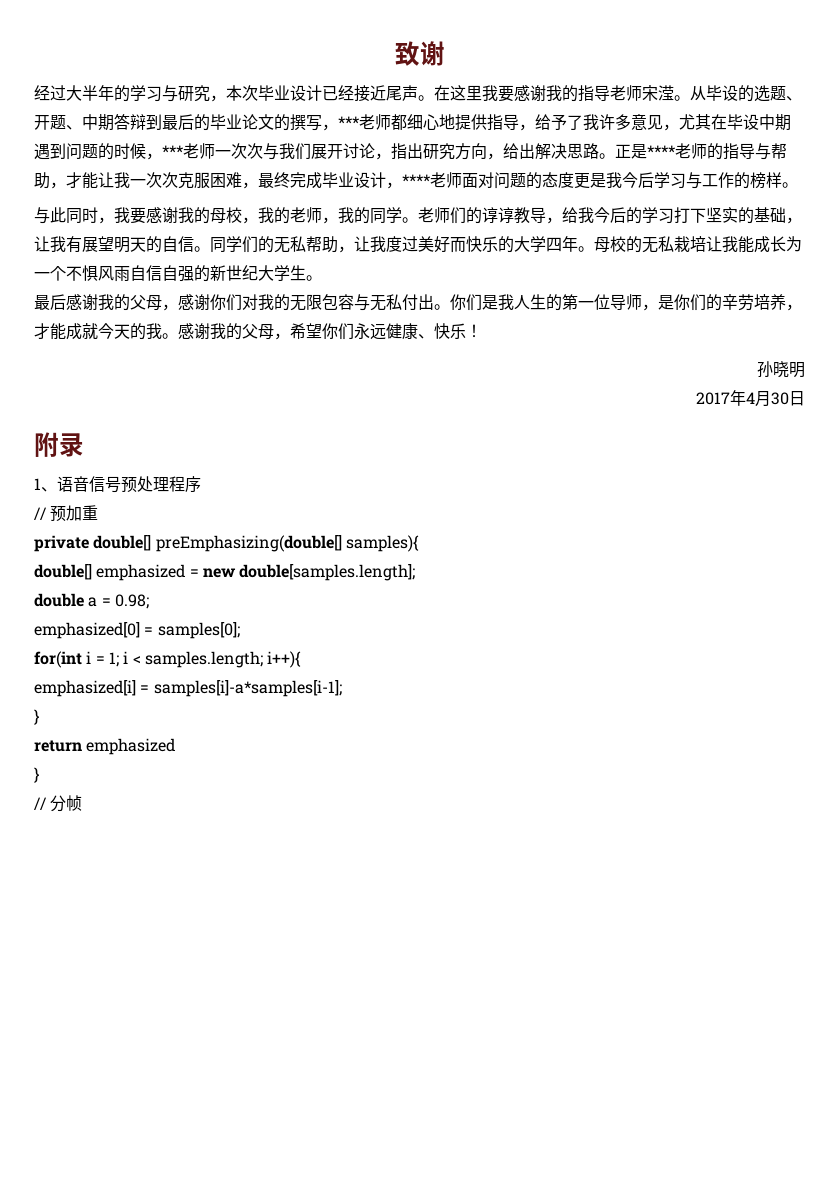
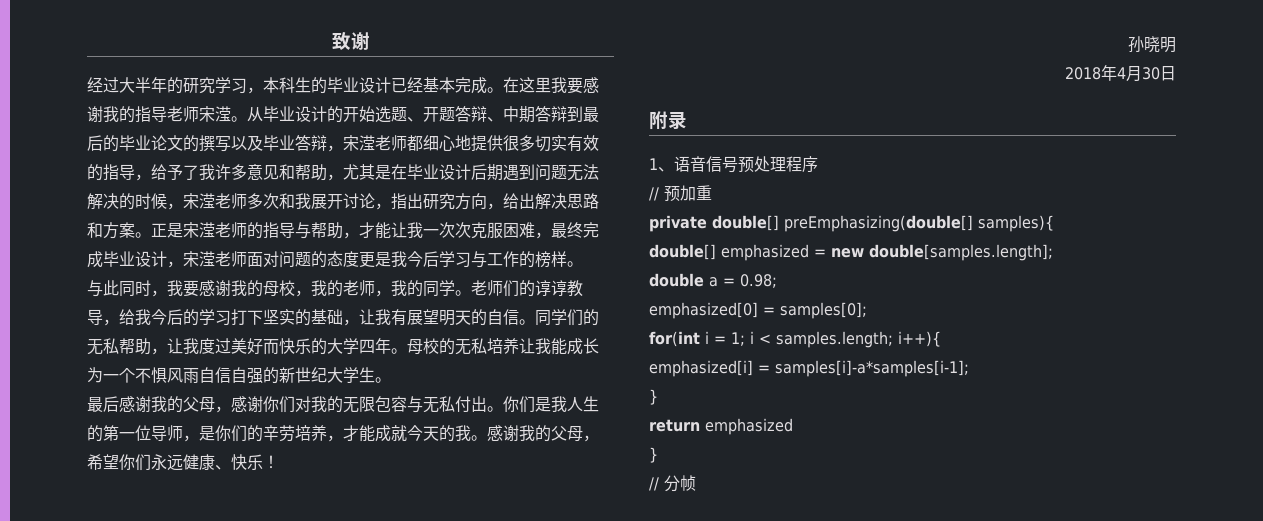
- 经过大半年的学习与研究，本次毕业设计已经接近尾声。
+ 经过大半年的研究学习，本科生的毕业设计已经基本完成。
- 从毕设的选题、开题、中期答辩到最后的毕业论文的撰写，***老师都细心地提供指导，给予了我许多意见，尤其在毕设中期遇到问题的时候，***老师一次次与我们展开讨论，指出研究方向，给出解决思路。正是****老师的指导与帮助，才能让我一次次克服困难，最终完成毕业设计，****老师面对问题的态度更是我今后学习与工作的榜样。
+ 从毕业设计的开始选题、开题答辩、中期答辩到最后的毕业论文的撰写以及毕业答辩，宋滢老师都细心地提供很多切实有效的指导，给予了我许多意见和帮助，尤其是在毕业设计后期遇到问题无法解决的时候，宋滢老师多次和我展开讨论，指出研究方向，给出解决思路和方案。正是宋滢老师的指导与帮助，才能让我一次次克服困难，最终完成毕业设计，宋滢老师面对问题的态度更是我今后学习与工作的榜样。
- 母校的无私栽培让我能成长为一个不惧风雨自信自强的新世纪大学生。
+ 母校的无私培养让我能成长为一个不惧风雨自信自强的新世纪大学生。
- 2017年4月30日
+ 2018年4月30日

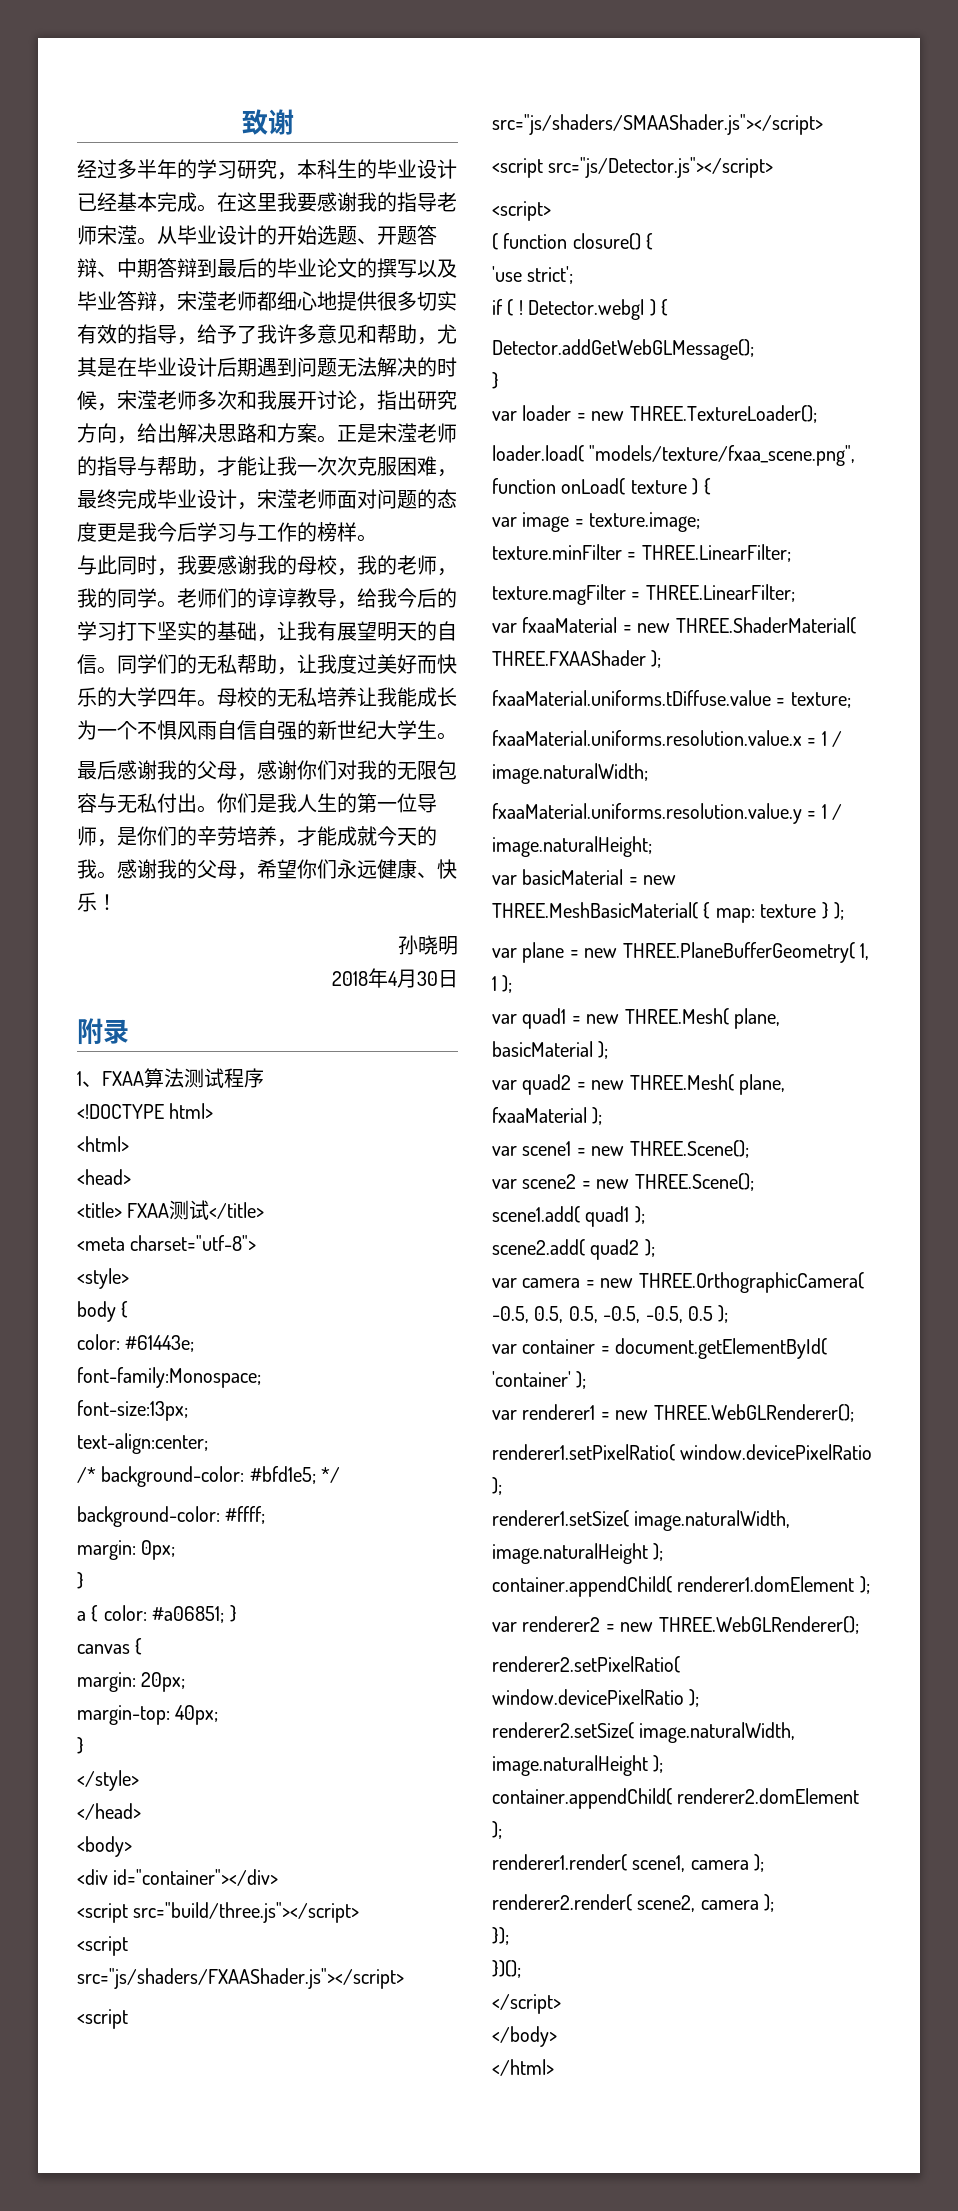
- 经过大半年的研究学习，本科生的毕业设计已经基本完成。
+ 经过多半年的学习研究，本科生的毕业设计已经基本完成。
- 1、语音信号预处理程序
- // 预加重
- private double[] preEmphasizing(double[] samples){
- double[] emphasized = new double[samples.length];
- double a = 0.98;
- emphasized[0] = samples[0];
- for(int i = 1; i < samples.length; i++){
- emphasized[i] = samples[i]-a*samples[i-1];
+ 1、FXAA算法测试程序
+ <!DOCTYPE html>
+ <html>
+ <head>
+ <title> FXAA测试</title>
+ <meta charset="utf-8">
+ <style>
+ body {
+ color: #61443e;
+ font-family:Monospace;
+ font-size:13px;
+ text-align:center;
+ /* background-color: #bfd1e5; */
+ background-color: #ffff;
+ margin: 0px;
  }
- return emphasized
+ a { color: #a06851; }
+ canvas {
+ margin: 20px;
+ margin-top: 40px;
  }
- // 分帧
+ </style>
+ </head>
+ <body>
+ <div id="container"></div>
+ <script src="build/three.js"></script>
+ <script src="js/shaders/FXAAShader.js"></script>
+ <script src="js/shaders/SMAAShader.js"></script>
+ <script src="js/Detector.js"></script>
+ <script>
+ ( function closure() {
+ 'use strict';
+ if ( ! Detector.webgl ) {
+ Detector.addGetWebGLMessage();
+ }
+ var loader = new THREE.TextureLoader();
+ loader.load( "models/texture/fxaa_scene.png", function onLoad( texture ) {
+ var image = texture.image;
+ texture.minFilter = THREE.LinearFilter;
+ texture.magFilter = THREE.LinearFilter;
+ var fxaaMaterial = new THREE.ShaderMaterial( THREE.FXAAShader );
+ fxaaMaterial.uniforms.tDiffuse.value = texture;
+ fxaaMaterial.uniforms.resolution.value.x = 1 / image.naturalWidth;
+ fxaaMaterial.uniforms.resolution.value.y = 1 / image.naturalHeight;
+ var basicMaterial = new THREE.MeshBasicMaterial( { map: texture } );
+ var plane = new THREE.PlaneBufferGeometry( 1, 1 );
+ var quad1 = new THREE.Mesh( plane, basicMaterial );
+ var quad2 = new THREE.Mesh( plane, fxaaMaterial );
+ var scene1 = new THREE.Scene();
+ var scene2 = new THREE.Scene();
+ scene1.add( quad1 );
+ scene2.add( quad2 );
+ var camera = new THREE.OrthographicCamera( -0.5, 0.5, 0.5, -0.5, -0.5, 0.5 );
+ var container = document.getElementById( 'container' );
+ var renderer1 = new THREE.WebGLRenderer();
+ renderer1.setPixelRatio( window.devicePixelRatio );
+ renderer1.setSize( image.naturalWidth, image.naturalHeight );
+ container.appendChild( renderer1.domElement );
+ var renderer2 = new THREE.WebGLRenderer();
+ renderer2.setPixelRatio( window.devicePixelRatio );
+ renderer2.setSize( image.naturalWidth, image.naturalHeight );
+ container.appendChild( renderer2.domElement );
+ renderer1.render( scene1, camera );
+ renderer2.render( scene2, camera );
+ });
+ })();
+ </script>
+ </body>
+ </html>

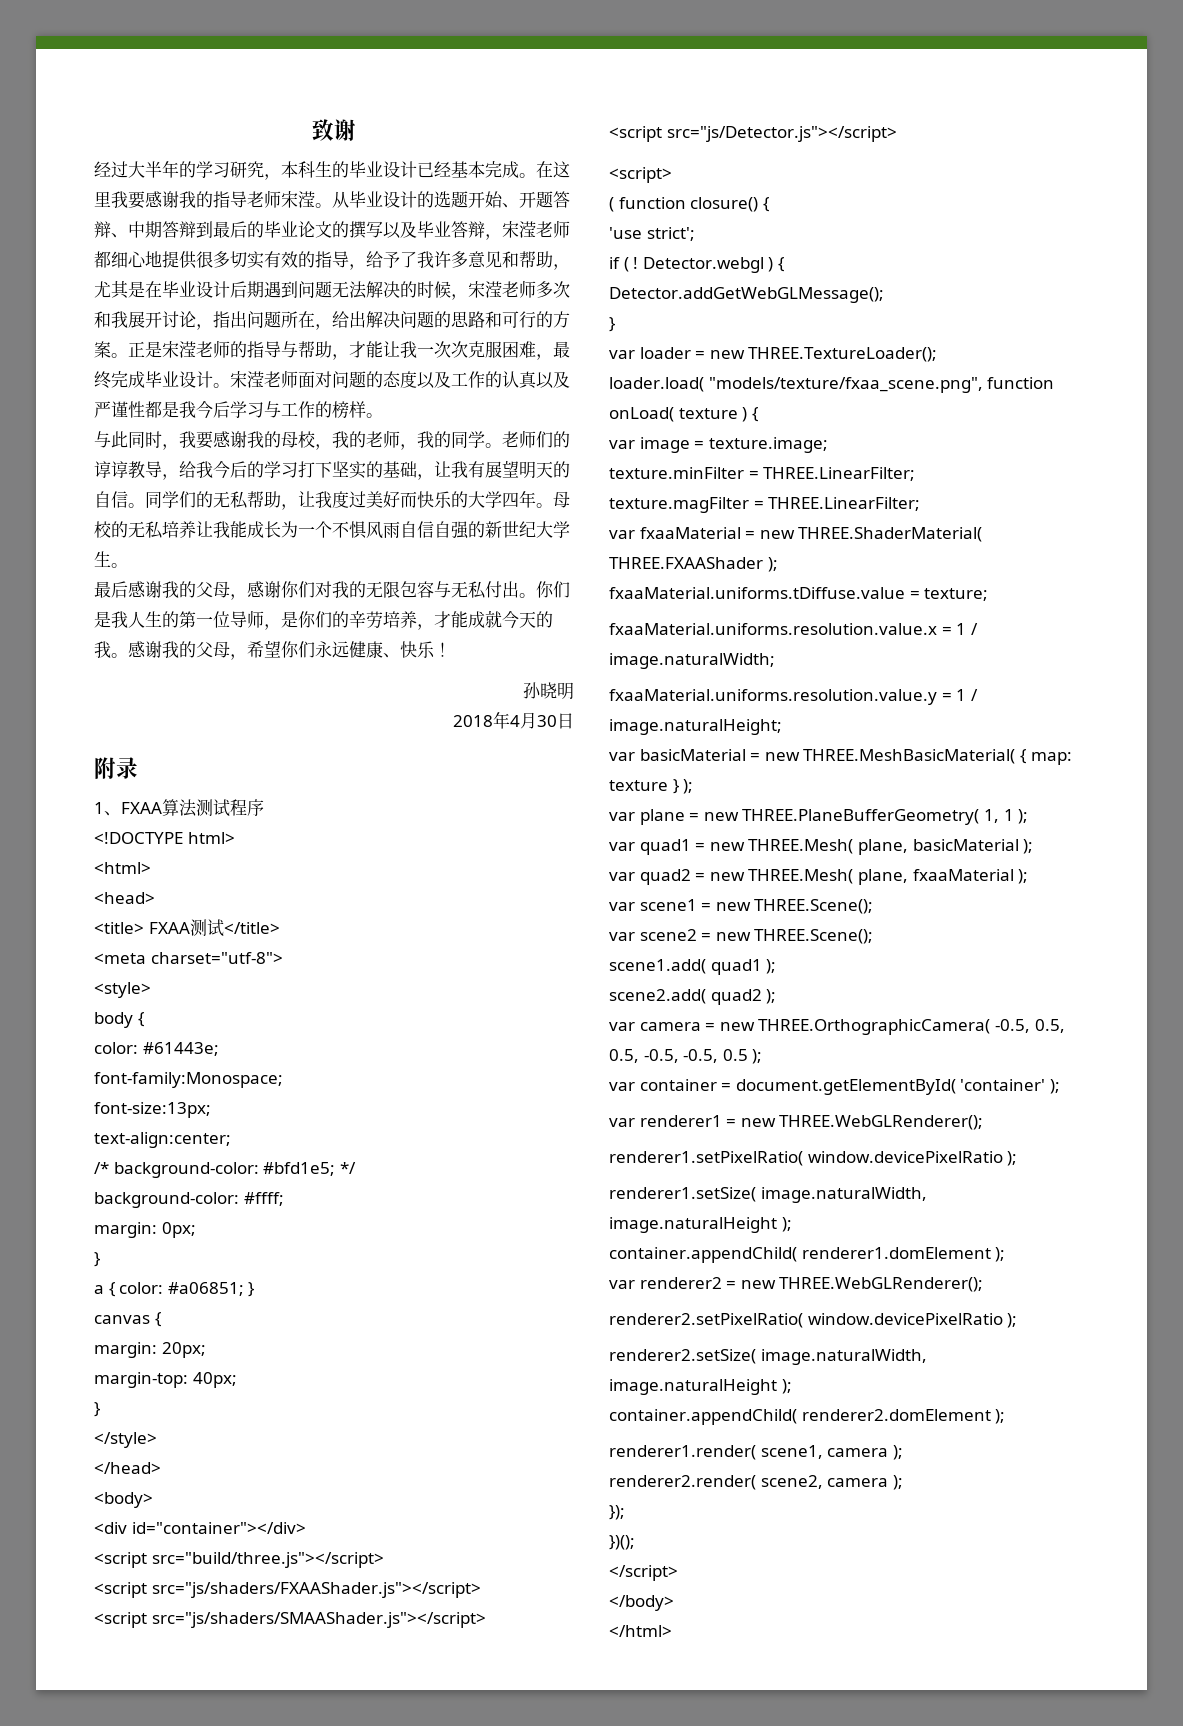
- 经过多半年的学习研究，本科生的毕业设计已经基本完成。
+ 经过大半年的学习研究，本科生的毕业设计已经基本完成。
- 从毕业设计的开始选题、开题答辩、中期答辩到最后的毕业论文的撰写以及毕业答辩，宋滢老师都细心地提供很多切实有效的指导，给予了我许多意见和帮助，尤其是在毕业设计后期遇到问题无法解决的时候，宋滢老师多次和我展开讨论，指出研究方向，给出解决思路和方案。
+ 从毕业设计的选题开始、开题答辩、中期答辩到最后的毕业论文的撰写以及毕业答辩，宋滢老师都细心地提供很多切实有效的指导，给予了我许多意见和帮助，尤其是在毕业设计后期遇到问题无法解决的时候，宋滢老师多次和我展开讨论，指出问题所在，给出解决问题的思路和可行的方案。
- 正是宋滢老师的指导与帮助，才能让我一次次克服困难，最终完成毕业设计，宋滢老师面对问题的态度更是我今后学习与工作的榜样。
+ 正是宋滢老师的指导与帮助，才能让我一次次克服困难，最终完成毕业设计。宋滢老师面对问题的态度以及工作的认真以及严谨性都是我今后学习与工作的榜样。

